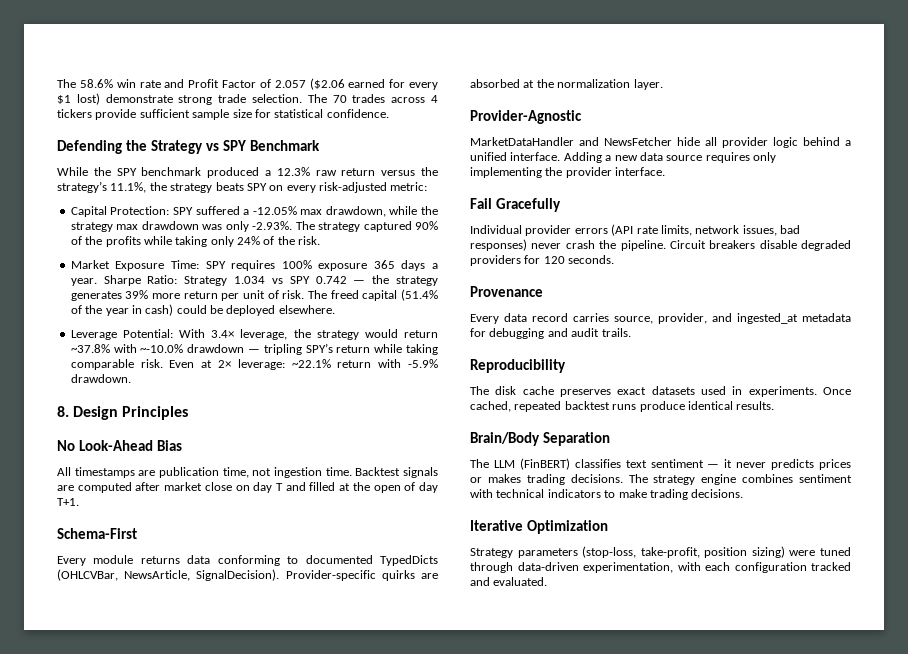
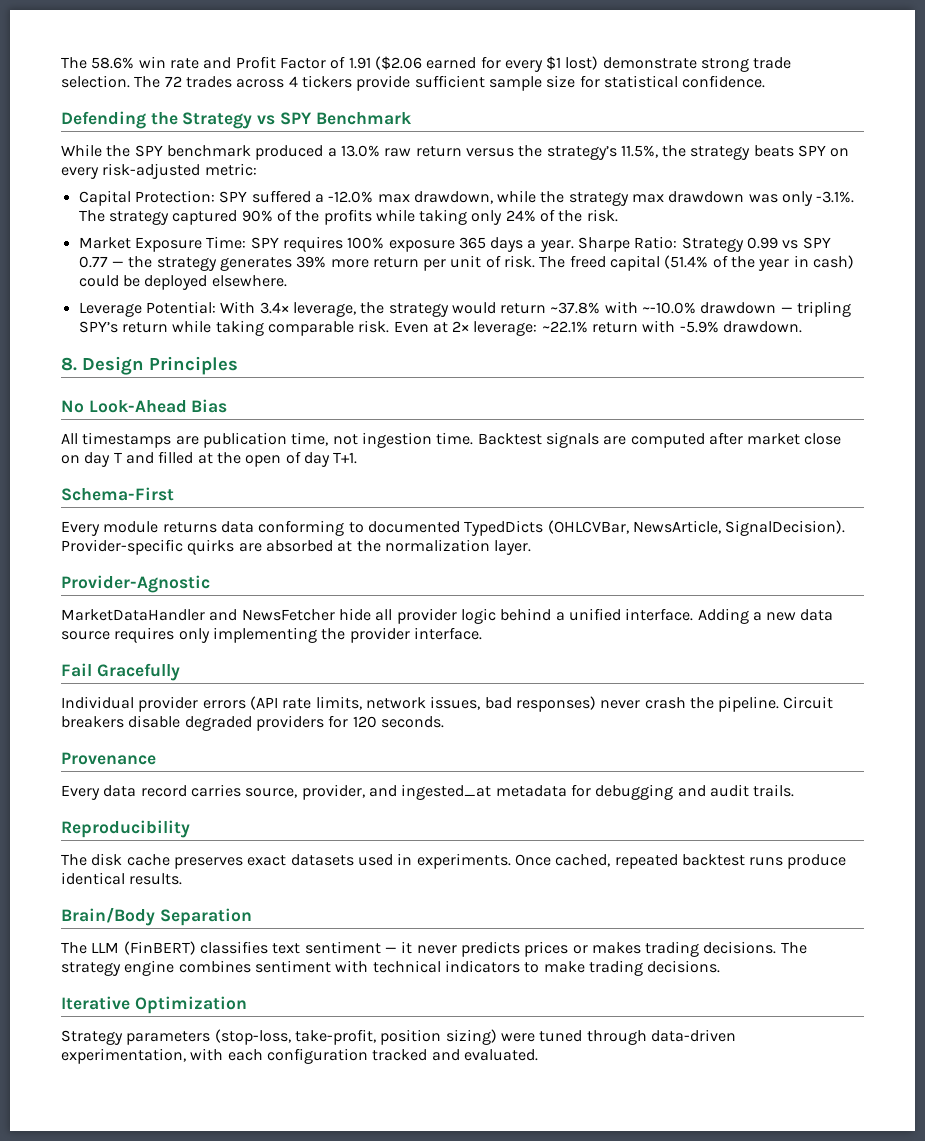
- The 58.6% win rate and Profit Factor of 2.057 ($2.06 earned for every $1 lost) demonstrate strong trade selection.
+ The 58.6% win rate and Profit Factor of 1.91 ($2.06 earned for every $1 lost) demonstrate strong trade selection.
- The 70 trades across 4 tickers provide sufficient sample size for statistical confidence.
+ The 72 trades across 4 tickers provide sufficient sample size for statistical confidence.
- While the SPY benchmark produced a 12.3% raw return versus the strategy’s 11.1%, the strategy beats SPY on every risk-adjusted metric:
+ While the SPY benchmark produced a 13.0% raw return versus the strategy’s 11.5%, the strategy beats SPY on every risk-adjusted metric:
- Capital Protection: SPY suffered a -12.05% max drawdown, while the strategy max drawdown was only -2.93%. The strategy captured 90% of the profits while taking only 24% of the risk.
+ Capital Protection: SPY suffered a -12.0% max drawdown, while the strategy max drawdown was only -3.1%. The strategy captured 90% of the profits while taking only 24% of the risk.
- Sharpe Ratio: Strategy 1.034 vs SPY 0.742 — the strategy generates 39% more return per unit of risk.
+ Sharpe Ratio: Strategy 0.99 vs SPY 0.77 — the strategy generates 39% more return per unit of risk.

